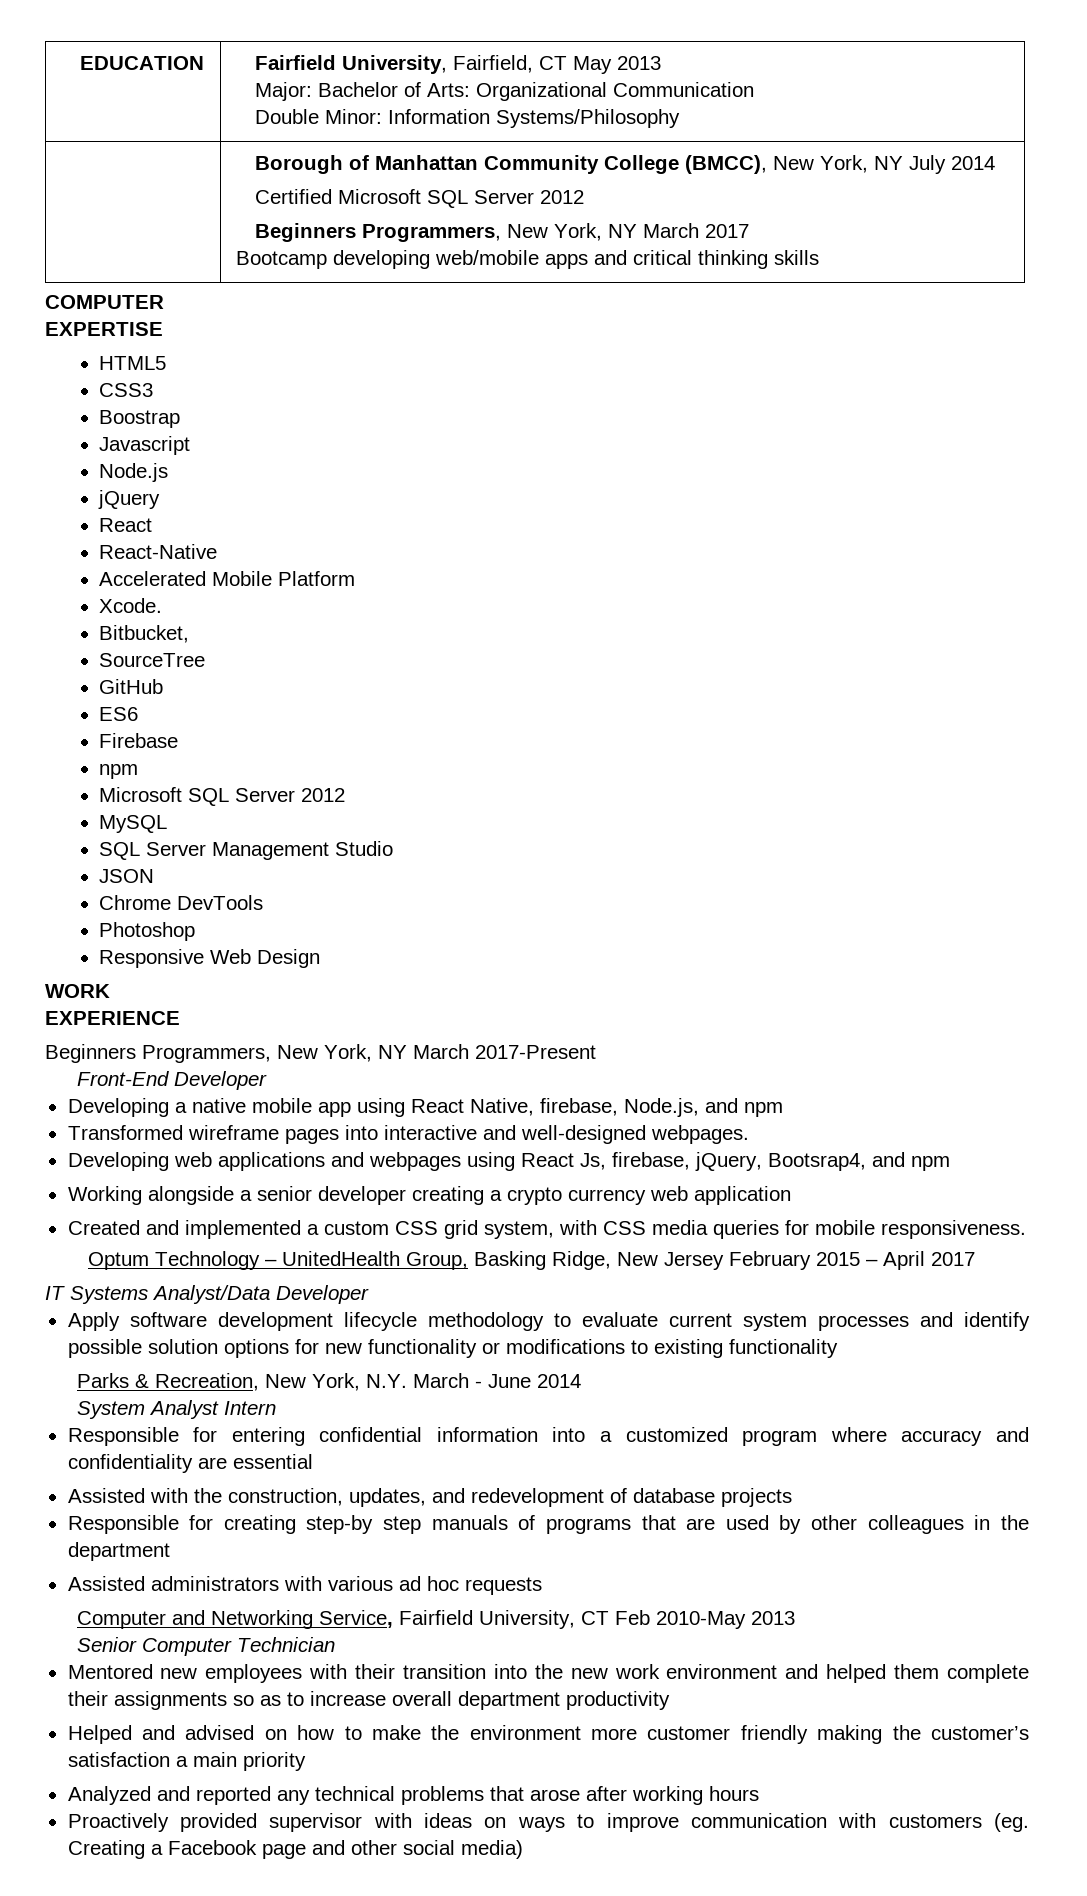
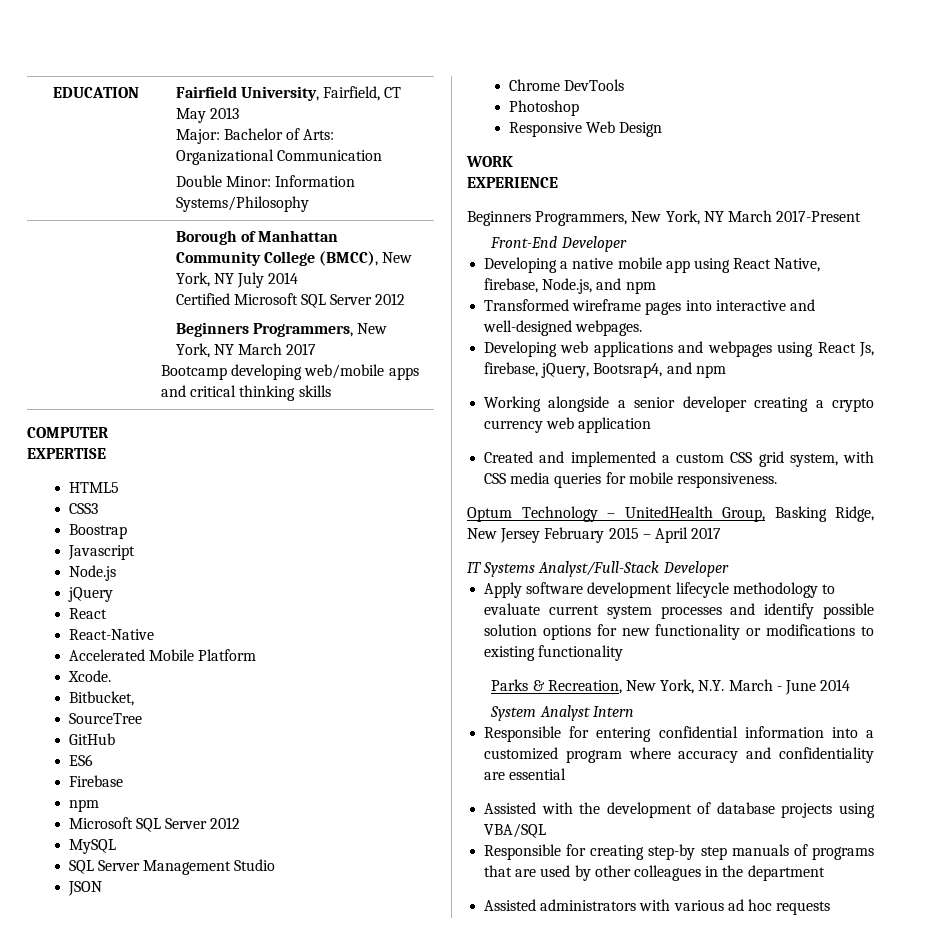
- IT Systems Analyst/Data Developer
+ IT Systems Analyst/Full-Stack Developer
- Assisted with the construction, updates, and redevelopment of database projects
+ Assisted with the development of database projects using VBA/SQL
- Computer and Networking Service, Fairfield University, CT Feb 2010-May 2013
- Senior Computer Technician
- Mentored new employees with their transition into the new work environment and helped them complete their assignments so as to increase overall department productivity
- Helped and advised on how to make the environment more customer friendly making the customer’s satisfaction a main priority
- Analyzed and reported any technical problems that arose after working hours
- Proactively provided supervisor with ideas on ways to improve communication with customers (eg. Creating a Facebook page and other social media)

